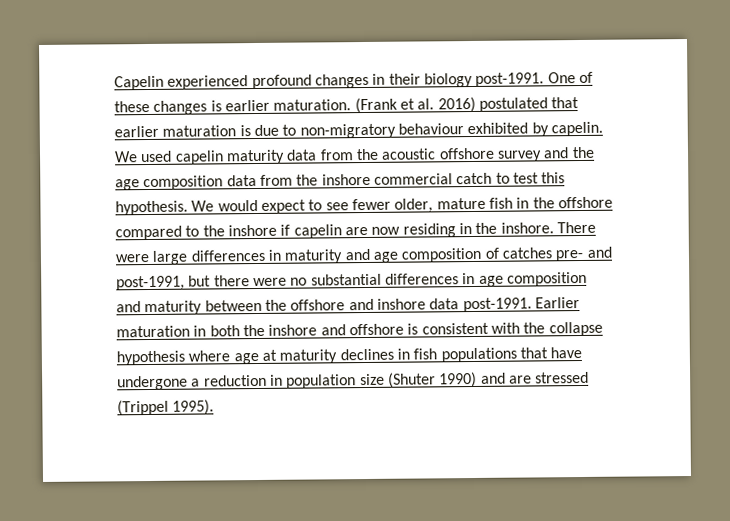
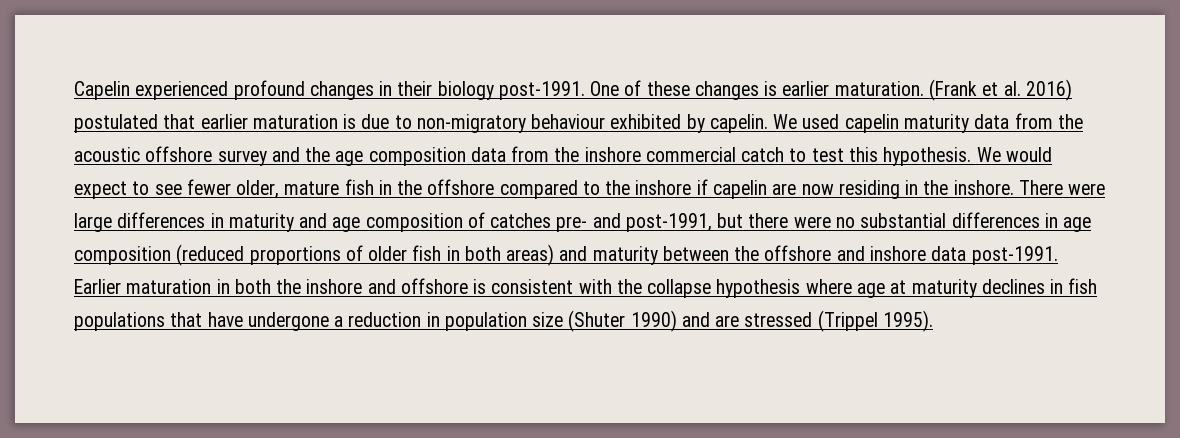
- There were large differences in maturity and age composition of catches pre- and post-1991, but there were no substantial differences in age composition and maturity between the offshore and inshore data post-1991.
+ There were large differences in maturity and age composition of catches pre- and post-1991, but there were no substantial differences in age composition (reduced proportions of older fish in both areas) and maturity between the offshore and inshore data post-1991.

